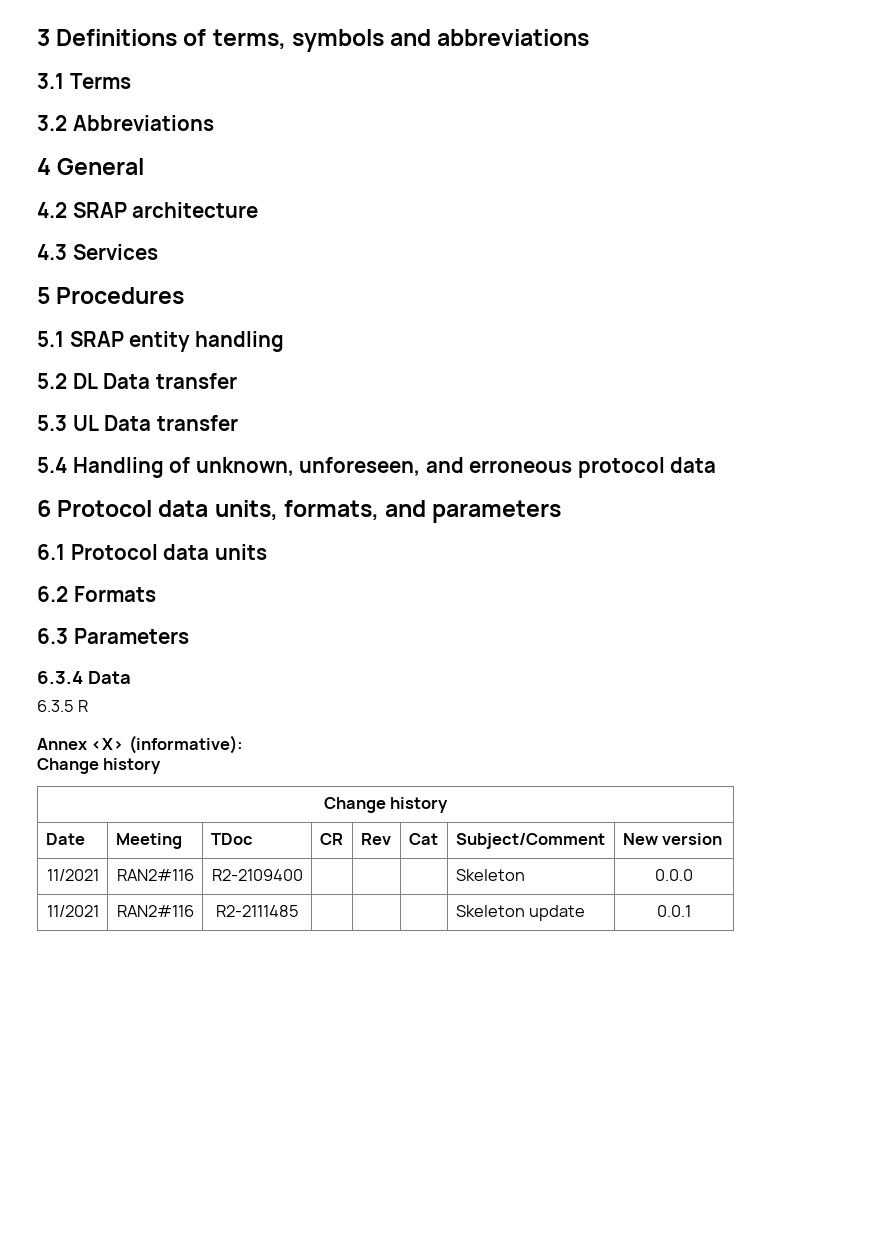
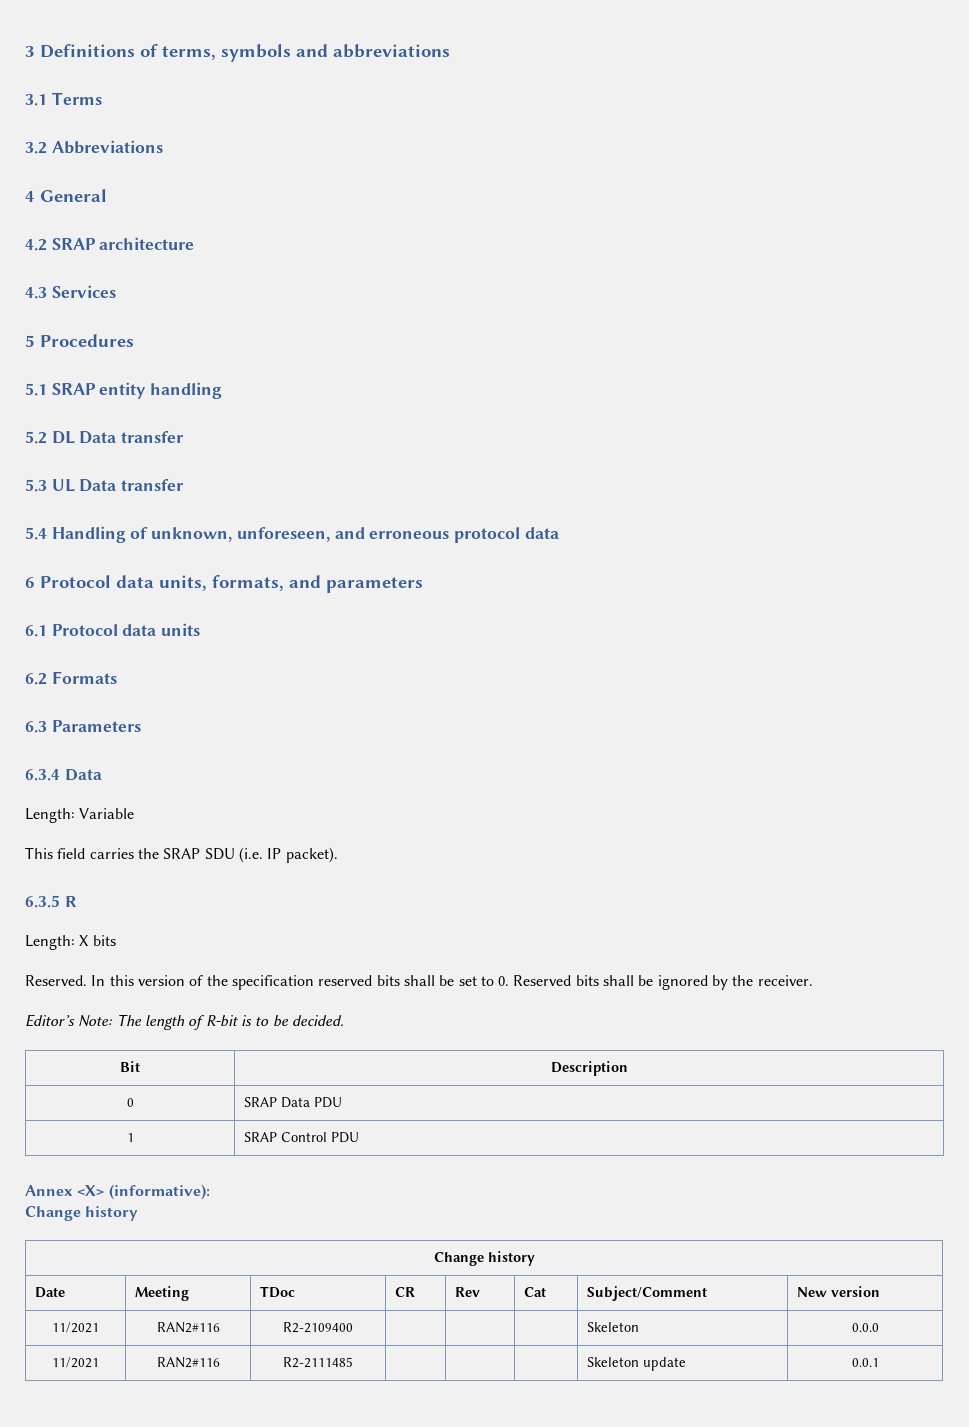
+ Length: Variable
+ This field carries the SRAP SDU (i.e. IP packet).
  6.3.5 R
+ Length: X bits
+ Reserved. In this version of the specification reserved bits shall be set to 0. Reserved bits shall be ignored by the receiver.
+ Editor’s Note: The length of R-bit is to be decided.
+ Bit | Description
+ 0 | SRAP Data PDU
+ 1 | SRAP Control PDU

